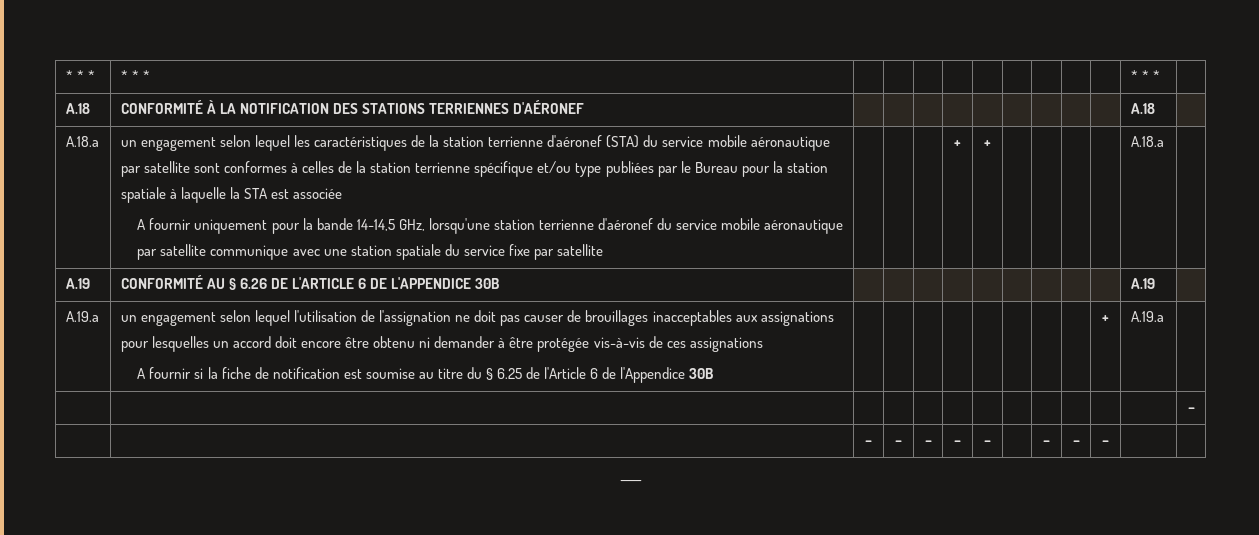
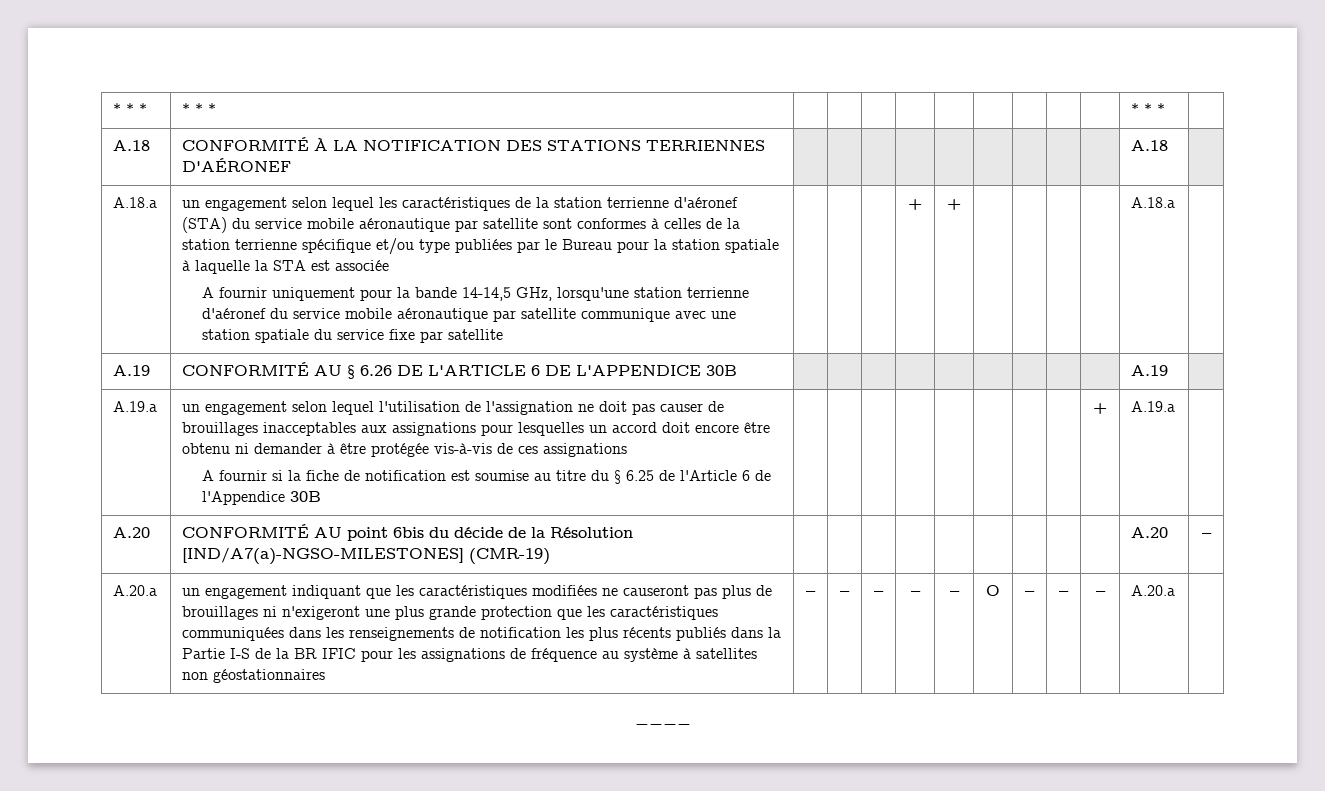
- | | | | | | | | | | | | –
- | | – | – | – | – | – | | – | – | – | |
+ A.20 | CONFORMITÉ AU point 6bis du décide de la Résolution [IND/A7(a)-NGSO-MILESTONES] (CMR-19) | | | | | | | | | | A.20 | –
+ A.20.a | un engagement indiquant que les caractéristiques modifiées ne causeront pas plus de brouillages ni n'exigeront une plus grande protection que les caractéristiques communiquées dans les renseignements de notification les plus récents publiés dans la Partie I-S de la BR IFIC pour les assignations de fréquence au système à satellites non géostationnaires | – | – | – | – | – | O | – | – | – | A.20.a

